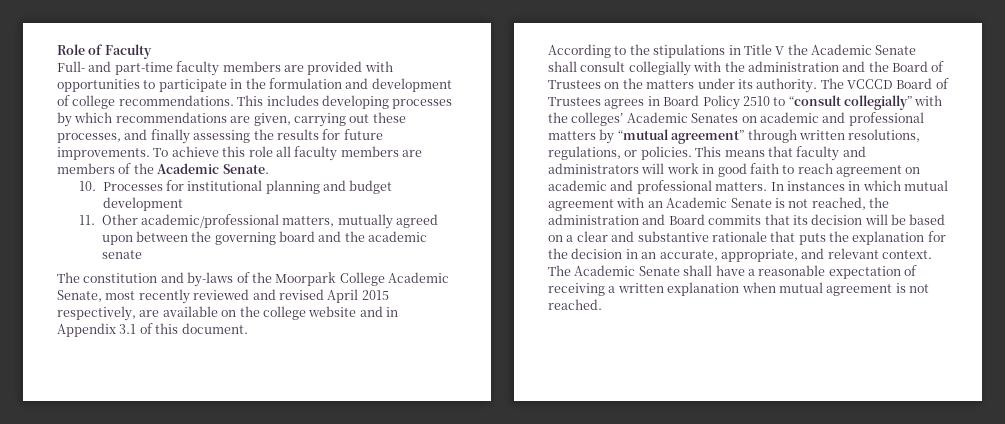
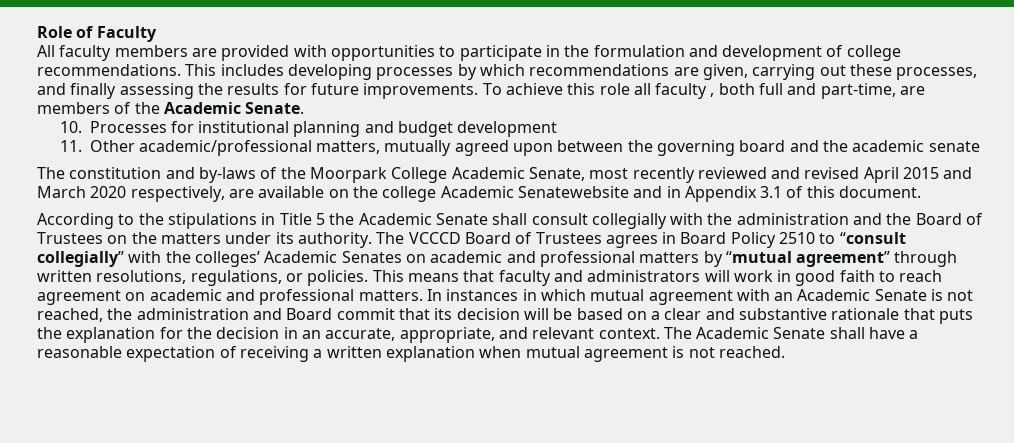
- Full- and part-time faculty members are provided with opportunities to participate in the formulation and development of college recommendations.
+ All faculty members are provided with opportunities to participate in the formulation and development of college recommendations.
- To achieve this role all faculty members are members of the Academic Senate.
+ To achieve this role all faculty , both full and part-time, are members of the Academic Senate.
- The constitution and by-laws of the Moorpark College Academic Senate, most recently reviewed and revised April 2015 respectively, are available on the college website and in Appendix 3.1 of this document.
+ The constitution and by-laws of the Moorpark College Academic Senate, most recently reviewed and revised April 2015 and March 2020 respectively, are available on the college Academic Senatewebsite and in Appendix 3.1 of this document.
- According to the stipulations in Title V the Academic Senate shall consult collegially with the administration and the Board of Trustees on the matters under its authority.
+ According to the stipulations in Title 5 the Academic Senate shall consult collegially with the administration and the Board of Trustees on the matters under its authority.
- In instances in which mutual agreement with an Academic Senate is not reached, the administration and Board commits that its decision will be based on a clear and substantive rationale that puts the explanation for the decision in an accurate, appropriate, and relevant context.
+ In instances in which mutual agreement with an Academic Senate is not reached, the administration and Board commit that its decision will be based on a clear and substantive rationale that puts the explanation for the decision in an accurate, appropriate, and relevant context.

